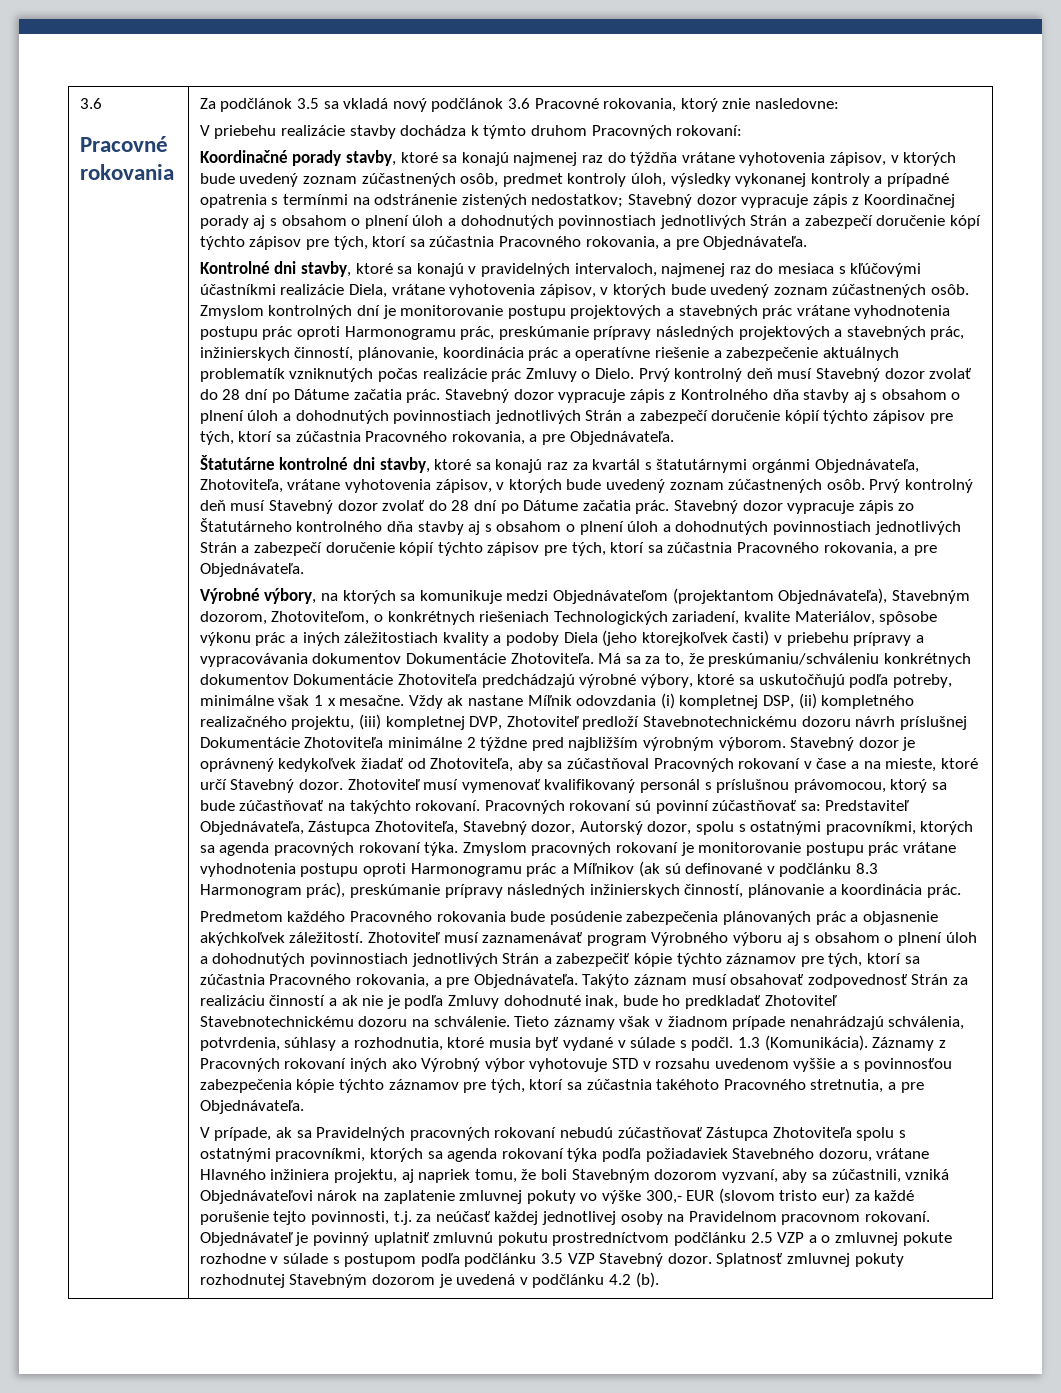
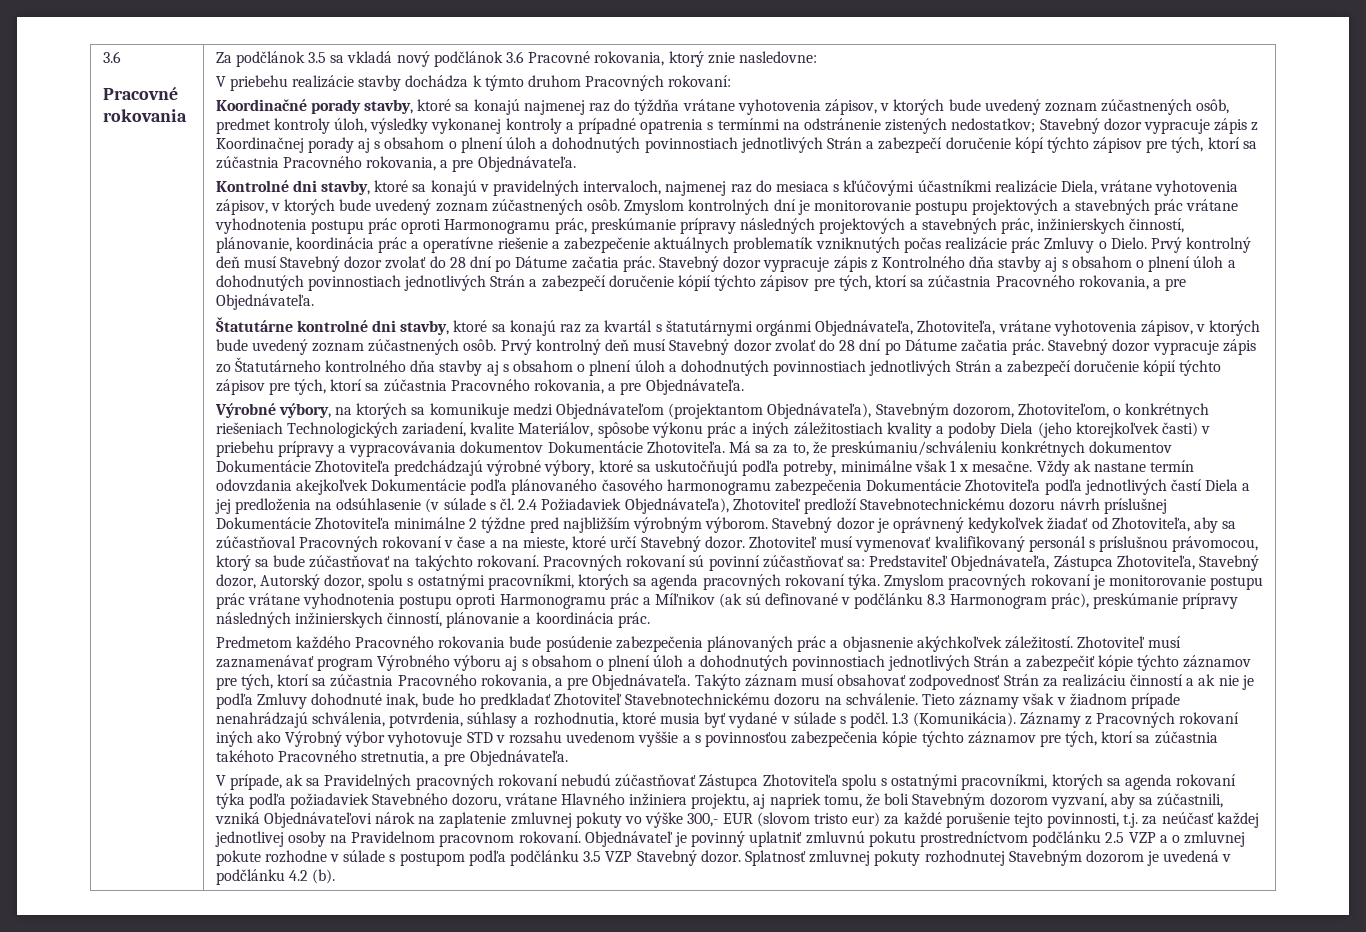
- Vždy ak nastane Míľnik odovzdania (i) kompletnej DSP, (ii) kompletného realizačného projektu, (iii) kompletnej DVP, Zhotoviteľ predloží Stavebnotechnickému dozoru návrh príslušnej Dokumentácie Zhotoviteľa minimálne 2 týždne pred najbližším výrobným výborom.
+ Vždy ak nastane termín odovzdania akejkoľvek Dokumentácie podľa plánovaného časového harmonogramu zabezpečenia Dokumentácie Zhotoviteľa podľa jednotlivých častí Diela a jej predloženia na odsúhlasenie (v súlade s čl. 2.4 Požiadaviek Objednávateľa), Zhotoviteľ predloží Stavebnotechnickému dozoru návrh príslušnej Dokumentácie Zhotoviteľa minimálne 2 týždne pred najbližším výrobným výborom.

